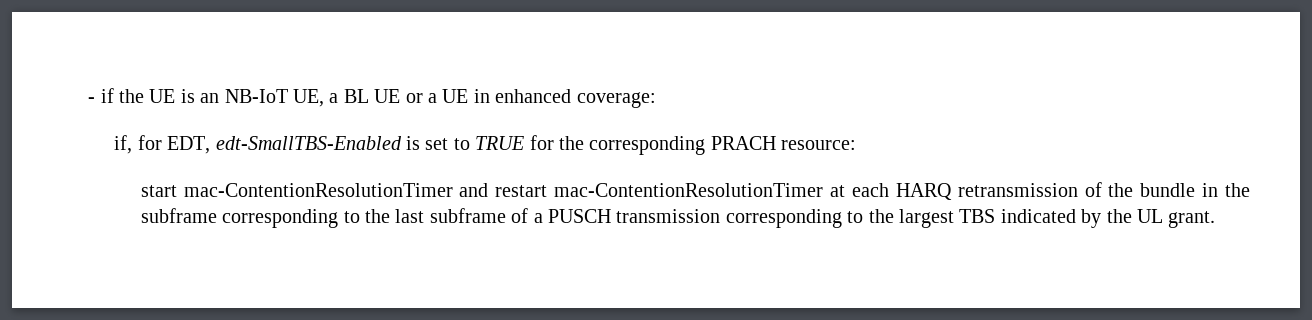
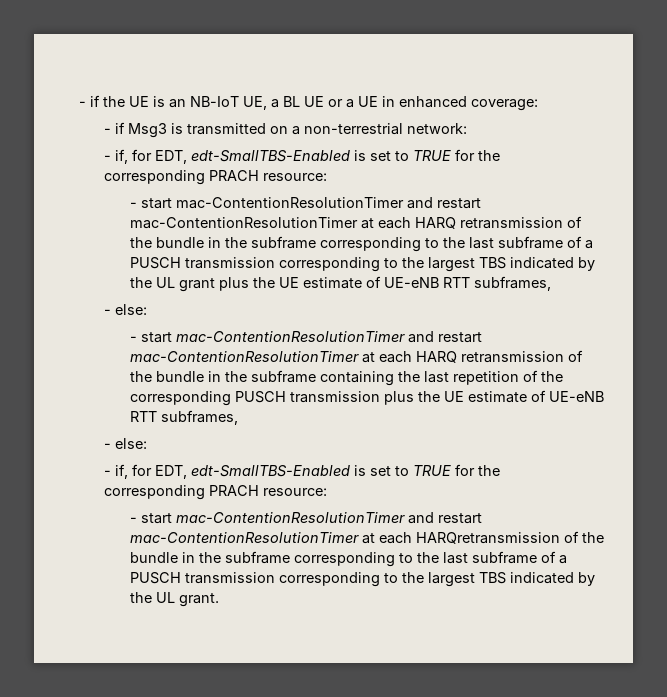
- if, for EDT, edt-SmallTBS-Enabled is set to TRUE for the corresponding PRACH resource:
+ - if Msg3 is transmitted on a non-terrestrial network:
+ - if, for EDT, edt-SmallTBS-Enabled is set to TRUE for the corresponding PRACH resource:
- start mac-ContentionResolutionTimer and restart mac-ContentionResolutionTimer at each HARQ retransmission of the bundle in the subframe corresponding to the last subframe of a PUSCH transmission corresponding to the largest TBS indicated by the UL grant.
+ - start mac-ContentionResolutionTimer and restart mac-ContentionResolutionTimer at each HARQ retransmission of the bundle in the subframe corresponding to the last subframe of a PUSCH transmission corresponding to the largest TBS indicated by the UL grant plus the UE estimate of UE-eNB RTT subframes,
+ - else:
+ - start mac-ContentionResolutionTimer and restart mac-ContentionResolutionTimer at each HARQ retransmission of the bundle in the subframe containing the last repetition of the corresponding PUSCH transmission plus the UE estimate of UE-eNB RTT subframes,
+ - else:
+ - if, for EDT, edt-SmallTBS-Enabled is set to TRUE for the corresponding PRACH resource:
+ - start mac-ContentionResolutionTimer and restart mac-ContentionResolutionTimer at each HARQretransmission of the bundle in the subframe corresponding to the last subframe of a PUSCH transmission corresponding to the largest TBS indicated by the UL grant.

